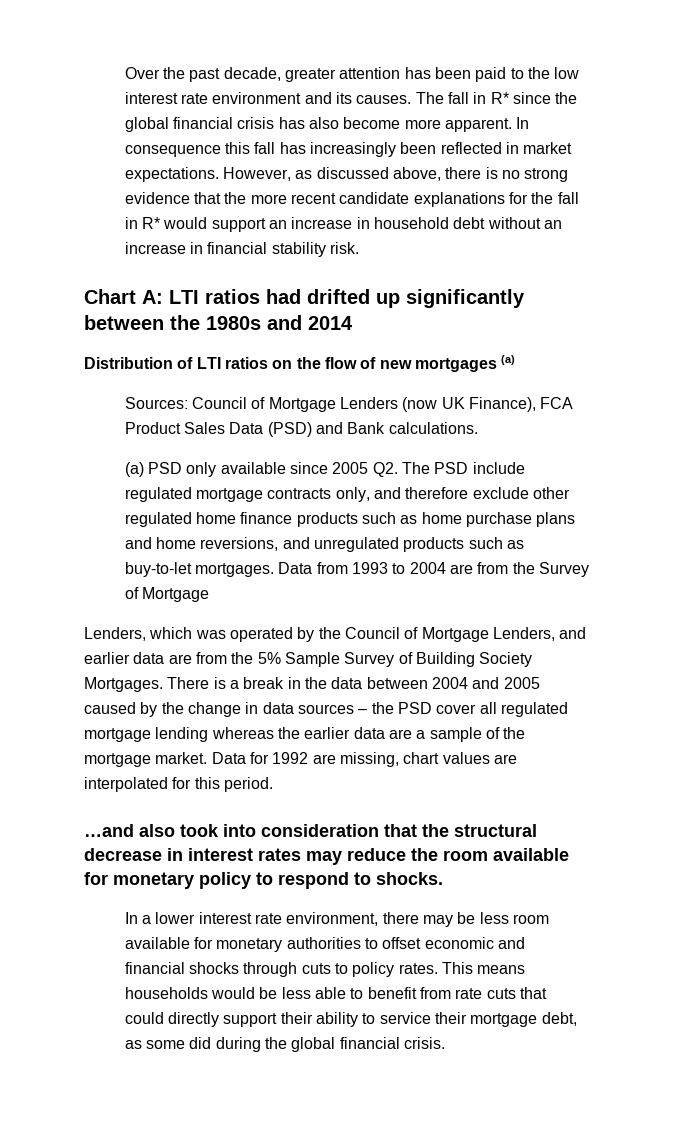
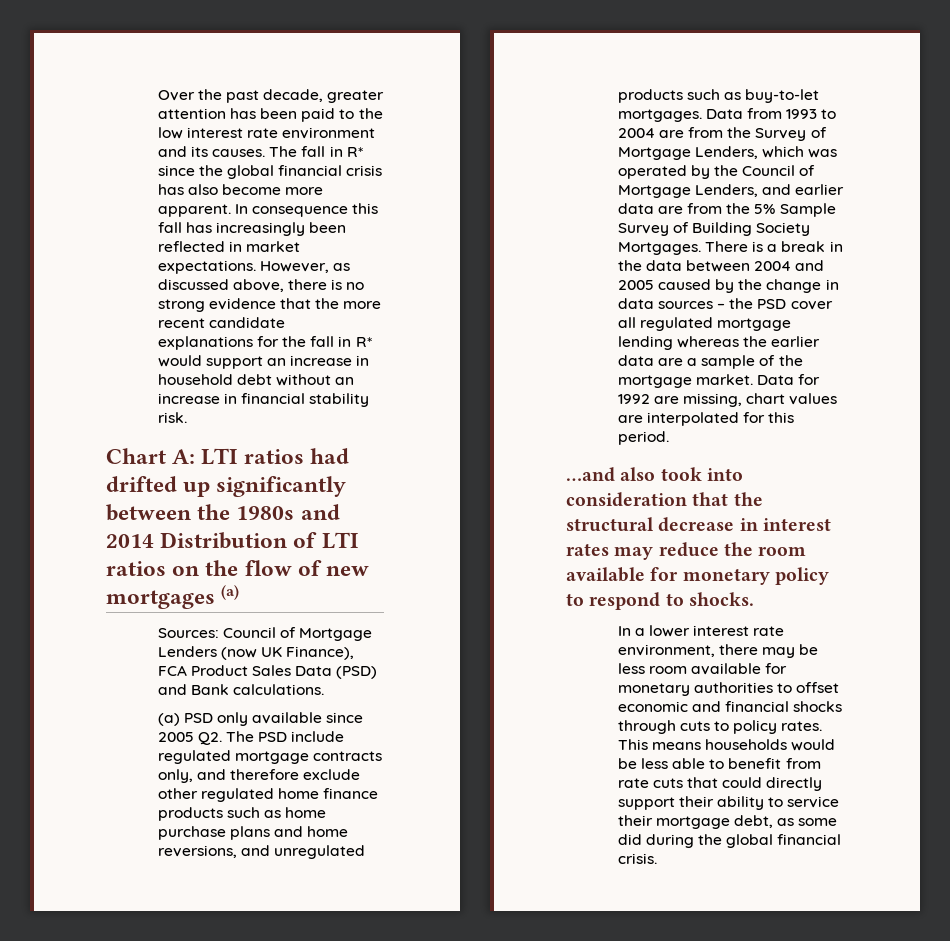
- Chart A: LTI ratios had drifted up significantly between the 1980s and 2014
- Distribution of LTI ratios on the flow of new mortgages (a)
+ Chart A: LTI ratios had drifted up significantly between the 1980s and 2014 Distribution of LTI ratios on the flow of new mortgages (a)
- Data from 1993 to 2004 are from the Survey of Mortgage
- Lenders, which was operated by the Council of Mortgage Lenders, and earlier data are from the 5% Sample Survey of Building Society Mortgages.
+ Data from 1993 to 2004 are from the Survey of Mortgage Lenders, which was operated by the Council of Mortgage Lenders, and earlier data are from the 5% Sample Survey of Building Society Mortgages.

